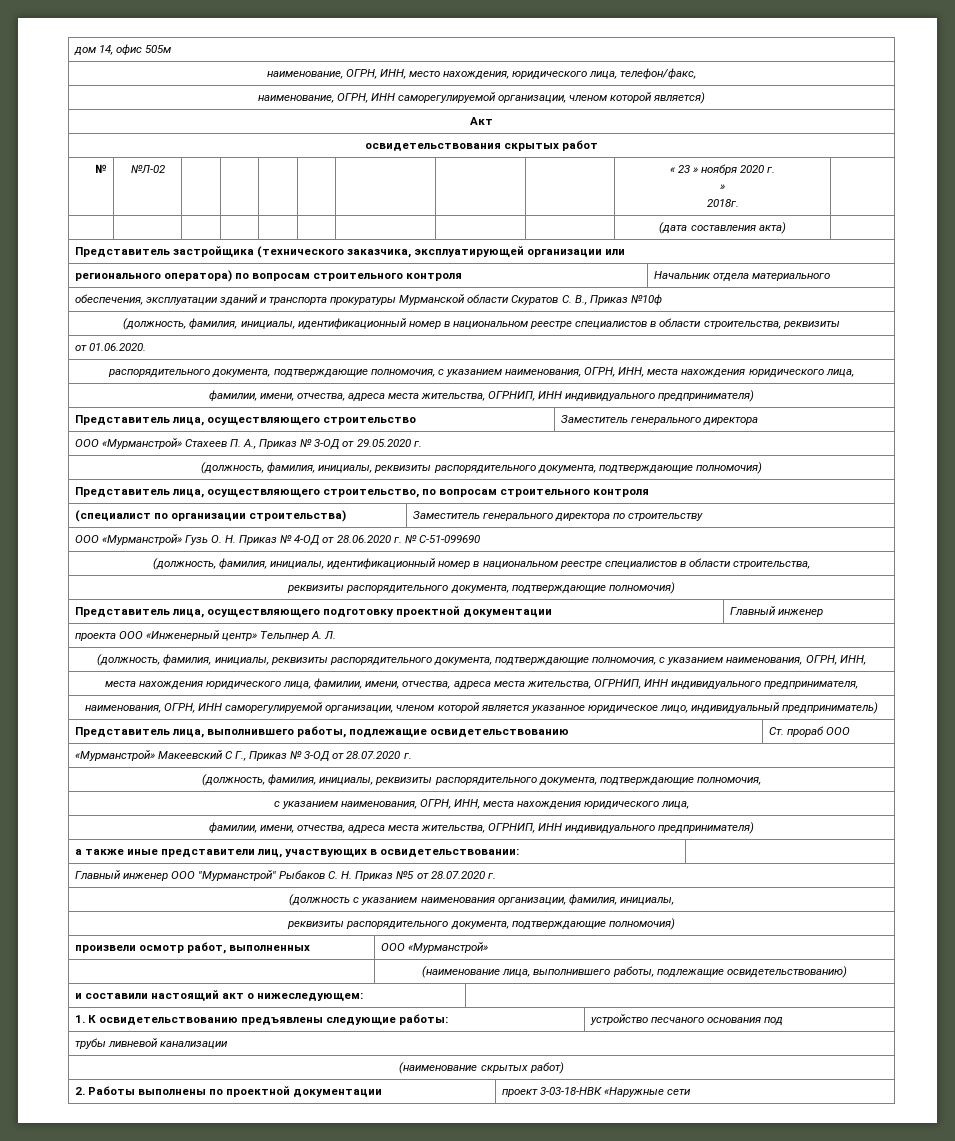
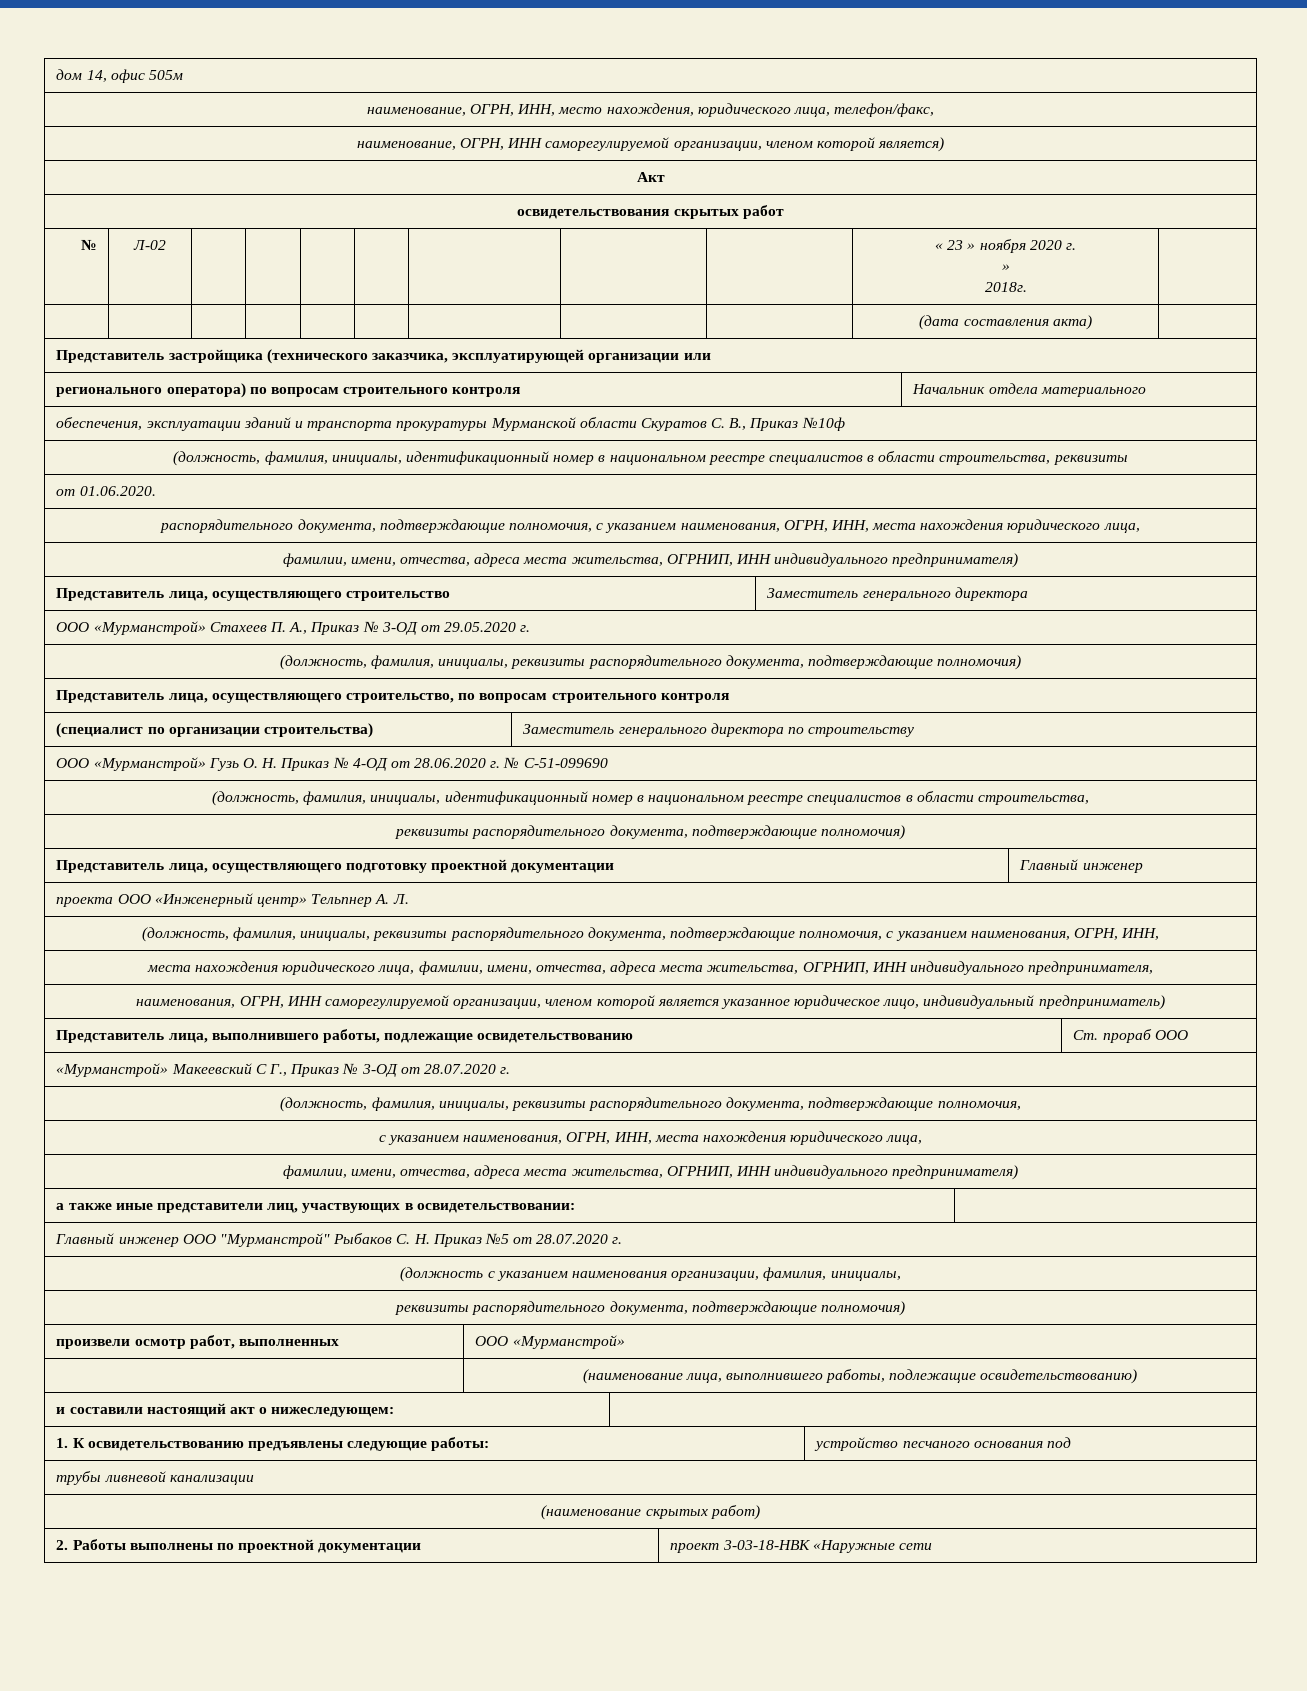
- № | №Л-02 | | | | | | | | « 23 » ноября 2020 г.
+ № | Л-02 | | | | | | | | « 23 » ноября 2020 г.

